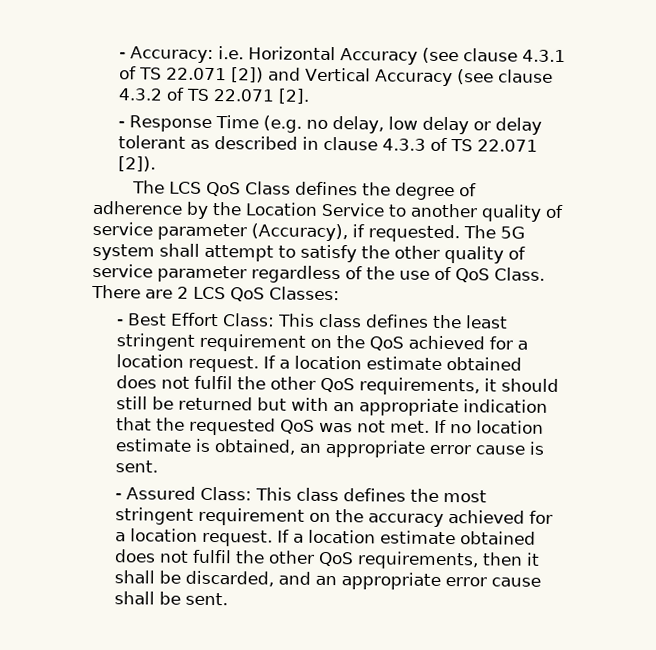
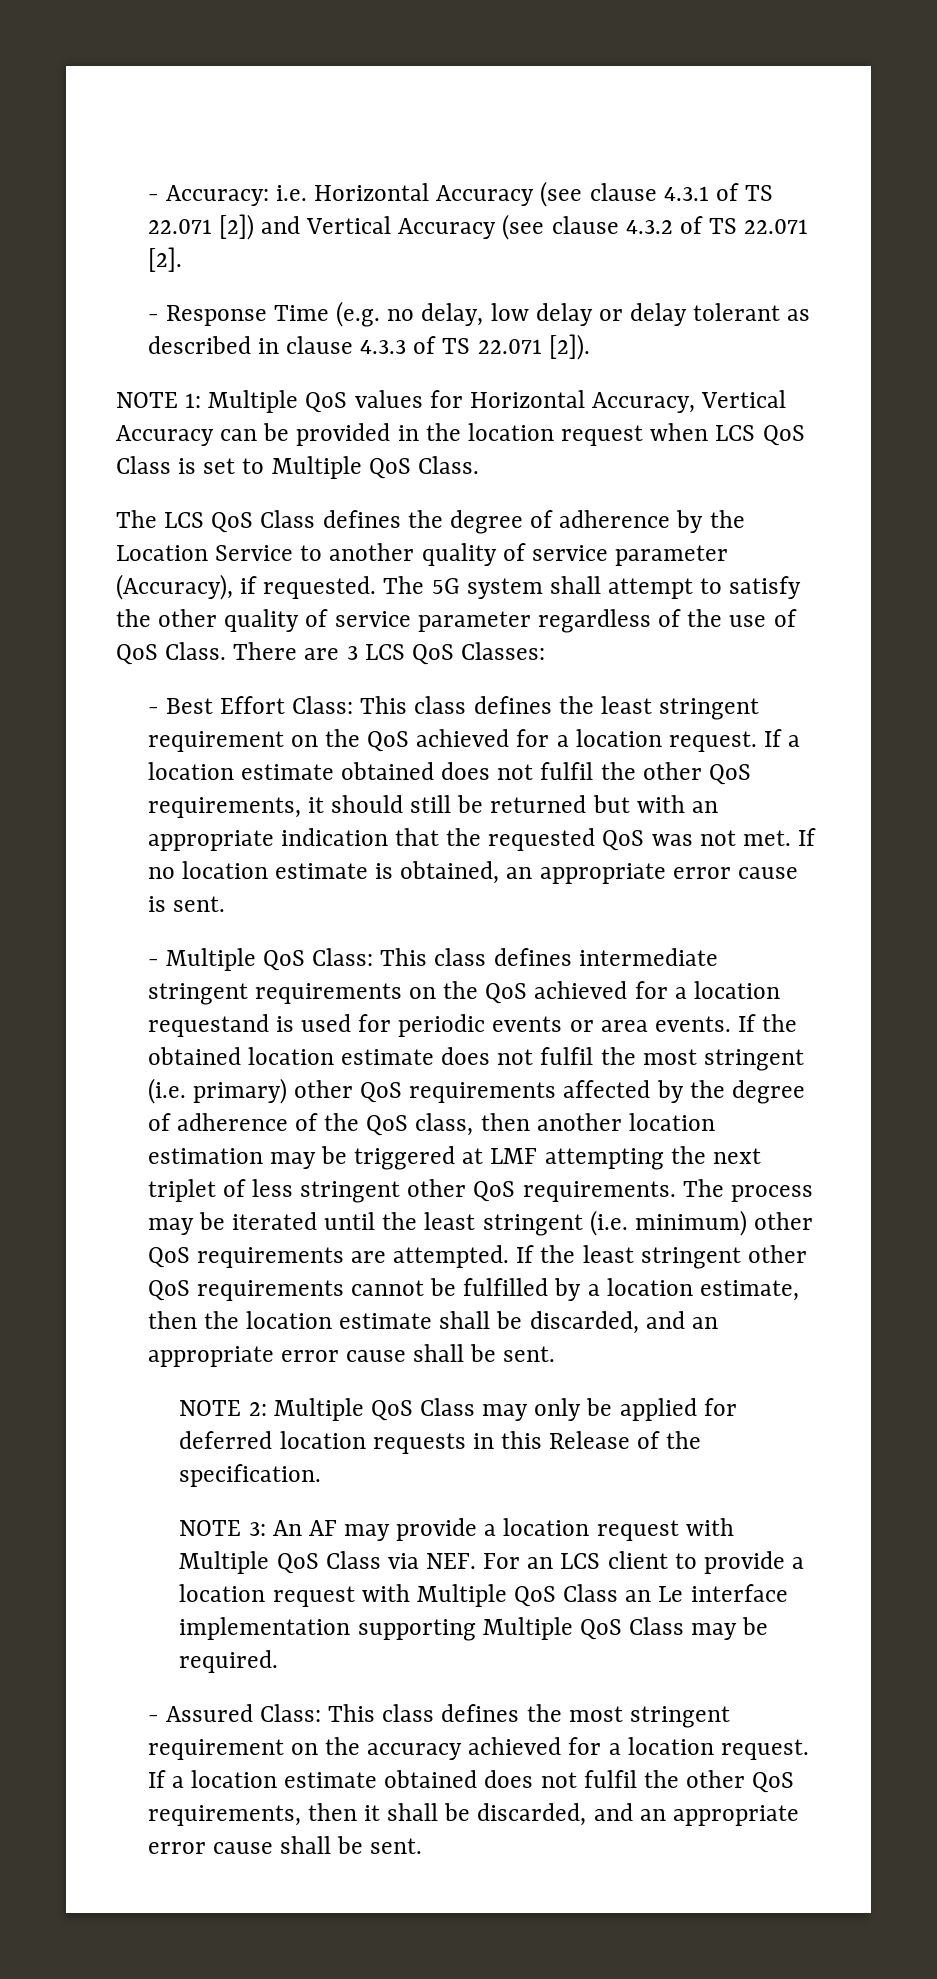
+ NOTE 1: Multiple QoS values for Horizontal Accuracy, Vertical Accuracy can be provided in the location request when LCS QoS Class is set to Multiple QoS Class.
- There are 2 LCS QoS Classes:
+ There are 3 LCS QoS Classes:
+ - Multiple QoS Class: This class defines intermediate stringent requirements on the QoS achieved for a location requestand is used for periodic events or area events. If the obtained location estimate does not fulfil the most stringent (i.e. primary) other QoS requirements affected by the degree of adherence of the QoS class, then another location estimation may be triggered at LMF attempting the next triplet of less stringent other QoS requirements. The process may be iterated until the least stringent (i.e. minimum) other QoS requirements are attempted. If the least stringent other QoS requirements cannot be fulfilled by a location estimate, then the location estimate shall be discarded, and an appropriate error cause shall be sent.
+ NOTE 2: Multiple QoS Class may only be applied for deferred location requests in this Release of the specification.
+ NOTE 3: An AF may provide a location request with Multiple QoS Class via NEF. For an LCS client to provide a location request with Multiple QoS Class an Le interface implementation supporting Multiple QoS Class may be required.

